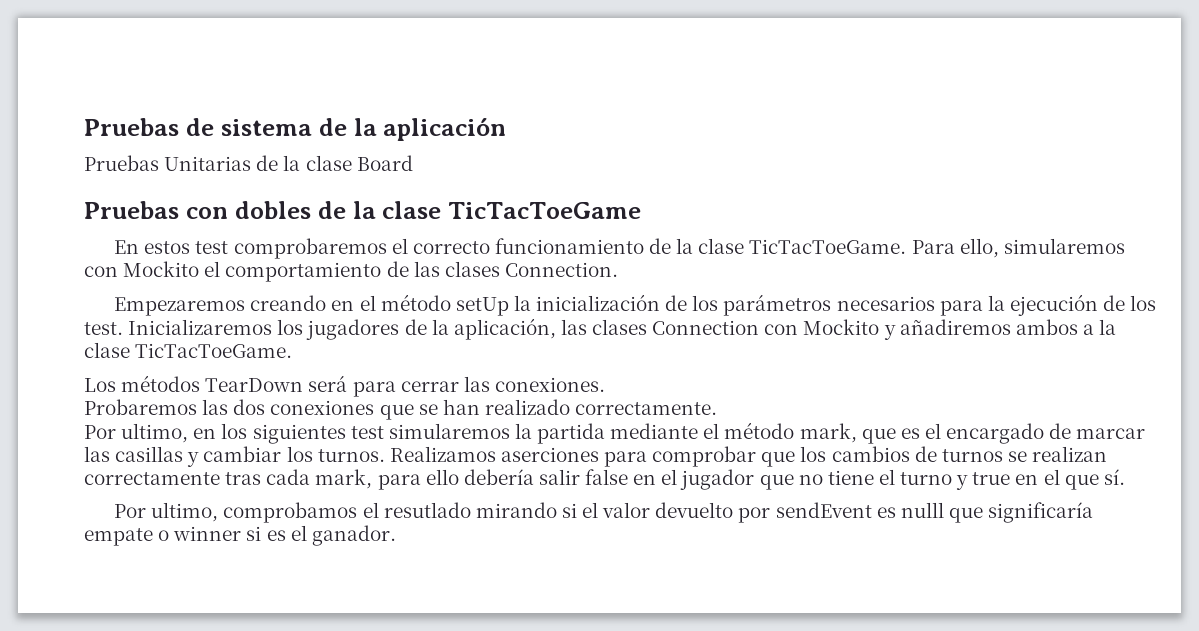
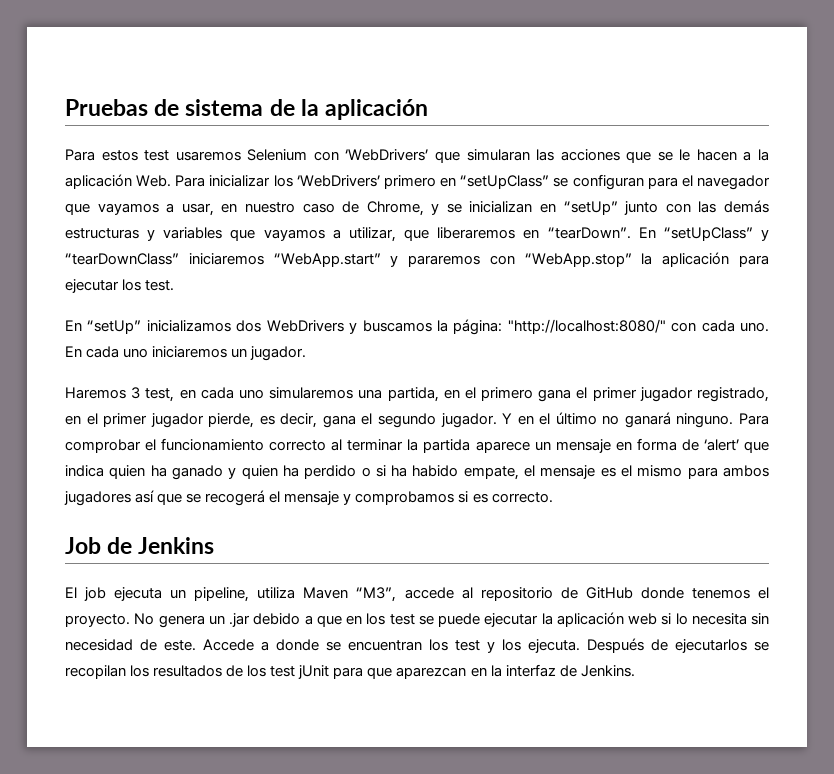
- Pruebas Unitarias de la clase Board
- Pruebas con dobles de la clase TicTacToeGame
- En estos test comprobaremos el correcto funcionamiento de la clase TicTacToeGame. Para ello, simularemos con Mockito el comportamiento de las clases Connection.
- Empezaremos creando en el método setUp la inicialización de los parámetros necesarios para la ejecución de los test. Inicializaremos los jugadores de la aplicación, las clases Connection con Mockito y añadiremos ambos a la clase TicTacToeGame.
- Los métodos TearDown será para cerrar las conexiones.
- Probaremos las dos conexiones que se han realizado correctamente.
- Por ultimo, en los siguientes test simularemos la partida mediante el método mark, que es el encargado de marcar las casillas y cambiar los turnos. Realizamos aserciones para comprobar que los cambios de turnos se realizan correctamente tras cada mark, para ello debería salir false en el jugador que no tiene el turno y true en el que sí.
- Por ultimo, comprobamos el resutlado mirando si el valor devuelto por sendEvent es nulll que significaría empate o winner si es el ganador.
+ Para estos test usaremos Selenium con ‘WebDrivers’ que simularan las acciones que se le hacen a la aplicación Web. Para inicializar los ‘WebDrivers’ primero en “setUpClass” se configuran para el navegador que vayamos a usar, en nuestro caso de Chrome, y se inicializan en “setUp” junto con las demás estructuras y variables que vayamos a utilizar, que liberaremos en “tearDown”. En “setUpClass” y “tearDownClass” iniciaremos “WebApp.start” y pararemos con “WebApp.stop” la aplicación para ejecutar los test.
+ En “setUp” inicializamos dos WebDrivers y buscamos la página: "http://localhost:8080/" con cada uno. En cada uno iniciaremos un jugador.
+ Haremos 3 test, en cada uno simularemos una partida, en el primero gana el primer jugador registrado, en el primer jugador pierde, es decir, gana el segundo jugador. Y en el último no ganará ninguno. Para comprobar el funcionamiento correcto al terminar la partida aparece un mensaje en forma de ‘alert’ que indica quien ha ganado y quien ha perdido o si ha habido empate, el mensaje es el mismo para ambos jugadores así que se recogerá el mensaje y comprobamos si es correcto.
+ Job de Jenkins
+ El job ejecuta un pipeline, utiliza Maven “M3”, accede al repositorio de GitHub donde tenemos el proyecto. No genera un .jar debido a que en los test se puede ejecutar la aplicación web si lo necesita sin necesidad de este. Accede a donde se encuentran los test y los ejecuta. Después de ejecutarlos se recopilan los resultados de los test jUnit para que aparezcan en la interfaz de Jenkins.

